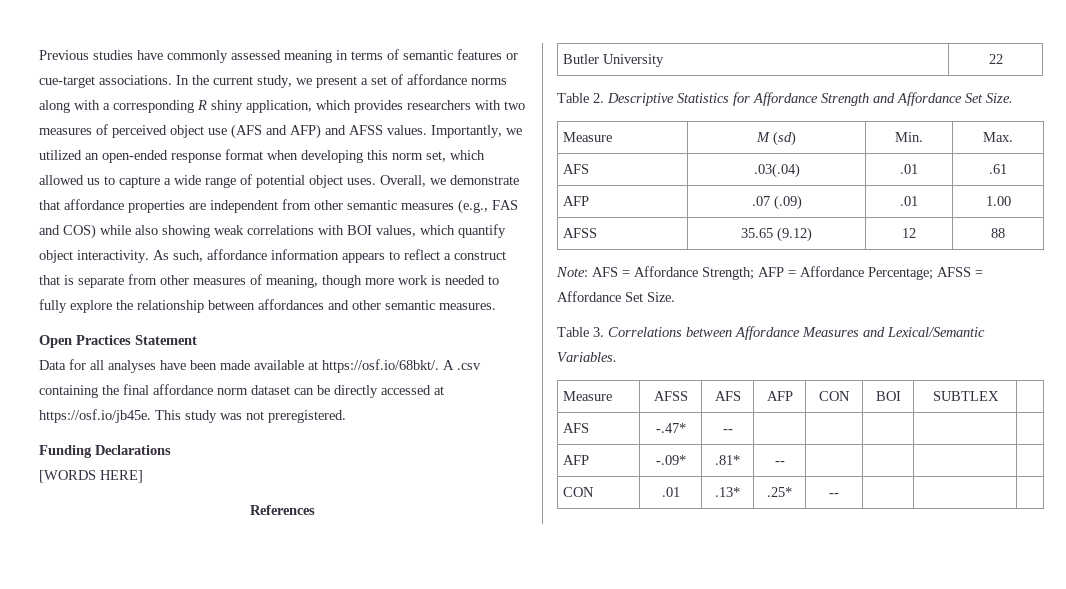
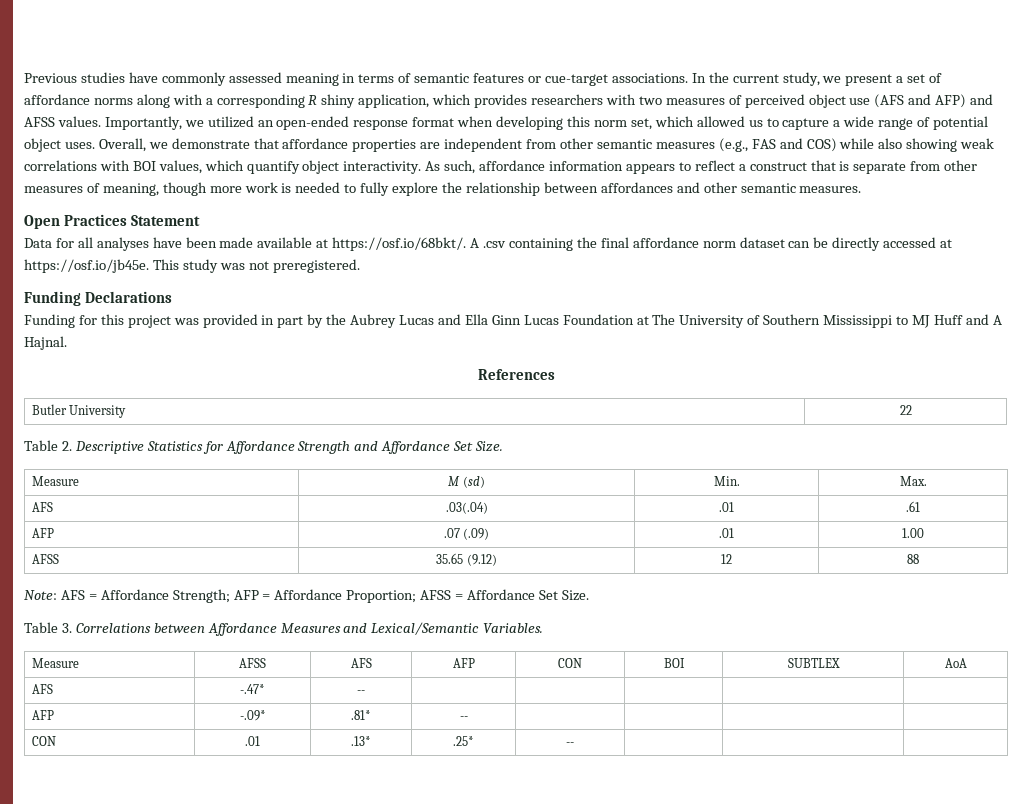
- [WORDS HERE]
+ Funding for this project was provided in part by the Aubrey Lucas and Ella Ginn Lucas Foundation at The University of Southern Mississippi to MJ Huff and A Hajnal.
- Note: AFS = Affordance Strength; AFP = Affordance Percentage; AFSS = Affordance Set Size.
+ Note: AFS = Affordance Strength; AFP = Affordance Proportion; AFSS = Affordance Set Size.
- Measure | AFSS | AFS | AFP | CON | BOI | SUBTLEX |
+ Measure | AFSS | AFS | AFP | CON | BOI | SUBTLEX | AoA

